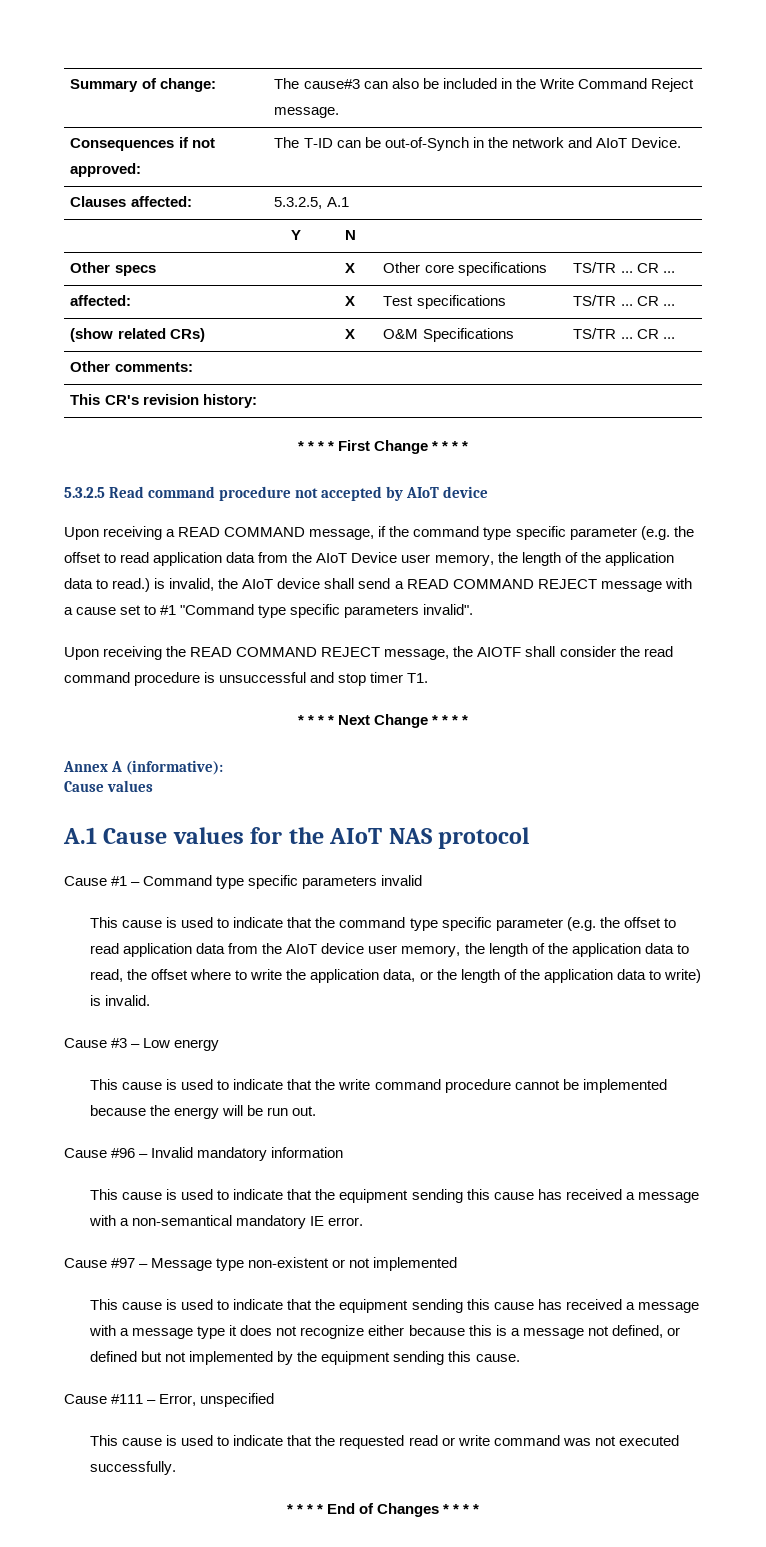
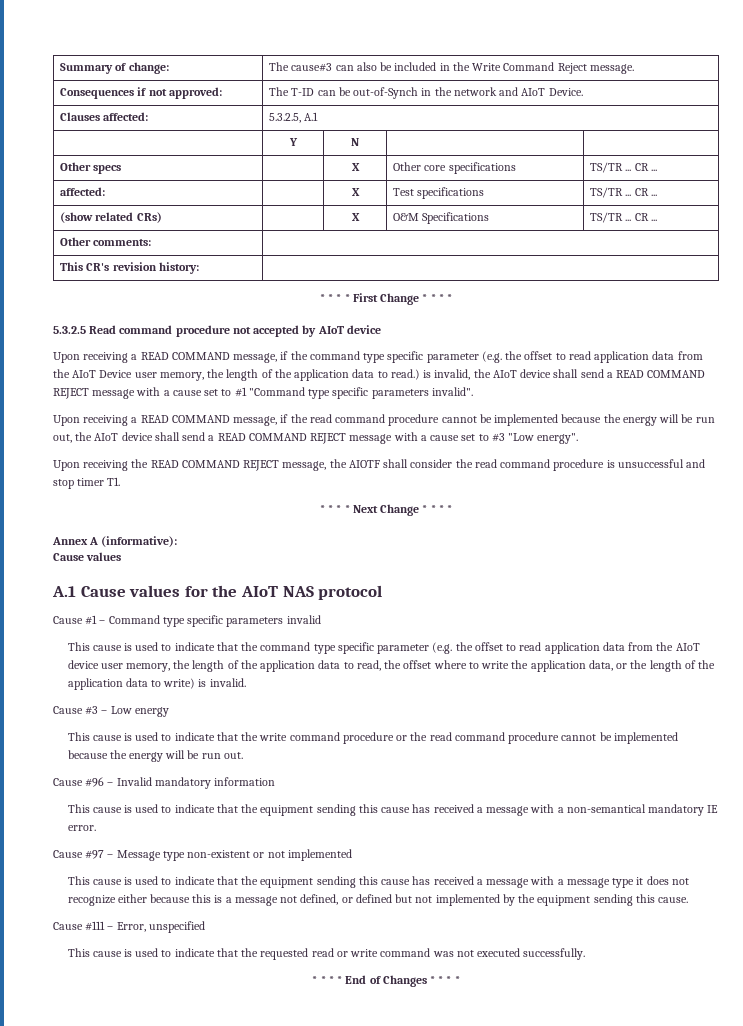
+ Upon receiving a READ COMMAND message, if the read command procedure cannot be implemented because the energy will be run out, the AIoT device shall send a READ COMMAND REJECT message with a cause set to #3 "Low energy".
- This cause is used to indicate that the write command procedure cannot be implemented because the energy will be run out.
+ This cause is used to indicate that the write command procedure or the read command procedure cannot be implemented because the energy will be run out.

